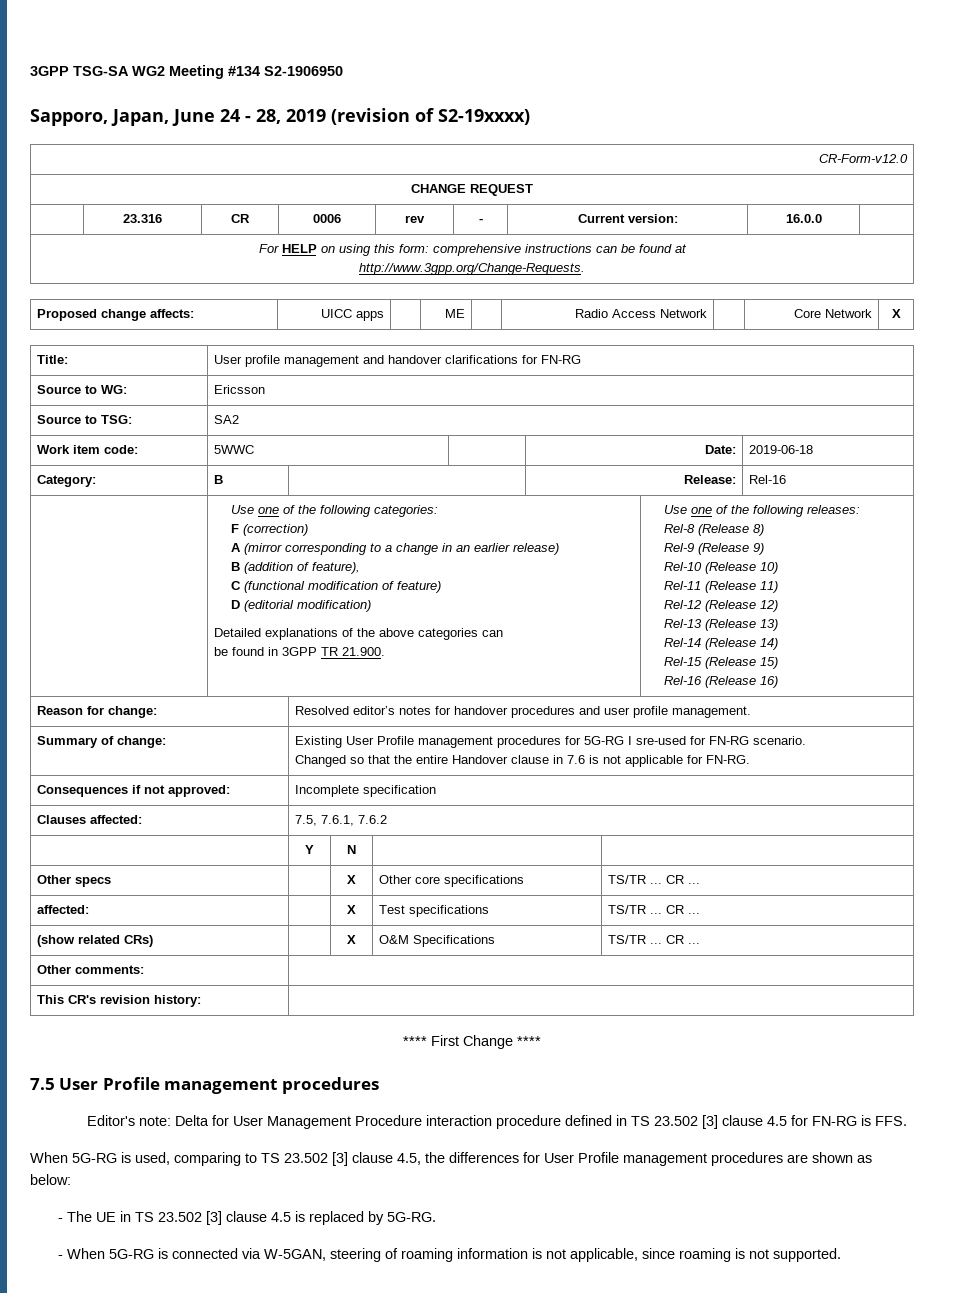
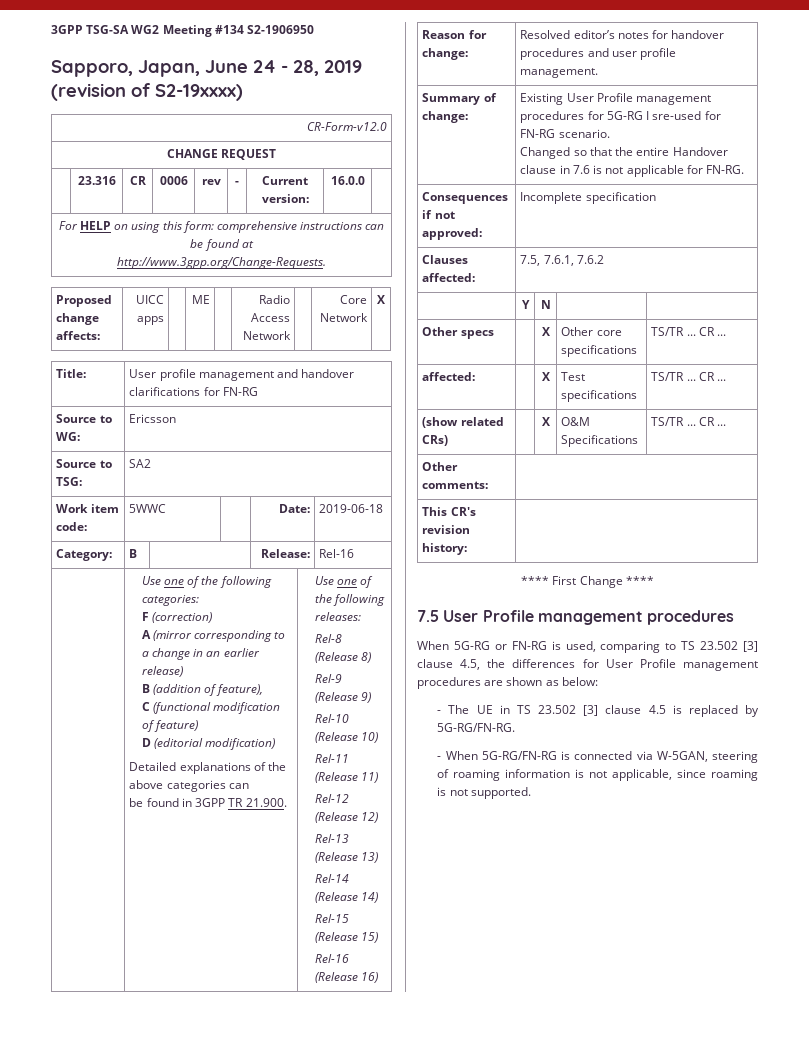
- Editor's note: Delta for User Management Procedure interaction procedure defined in TS 23.502 [3] clause 4.5 for FN-RG is FFS.
- When 5G-RG is used, comparing to TS 23.502 [3] clause 4.5, the differences for User Profile management procedures are shown as below:
+ When 5G-RG or FN-RG is used, comparing to TS 23.502 [3] clause 4.5, the differences for User Profile management procedures are shown as below:
- - The UE in TS 23.502 [3] clause 4.5 is replaced by 5G-RG.
+ - The UE in TS 23.502 [3] clause 4.5 is replaced by 5G-RG/FN-RG.
- - When 5G-RG is connected via W-5GAN, steering of roaming information is not applicable, since roaming is not supported.
+ - When 5G-RG/FN-RG is connected via W-5GAN, steering of roaming information is not applicable, since roaming is not supported.

